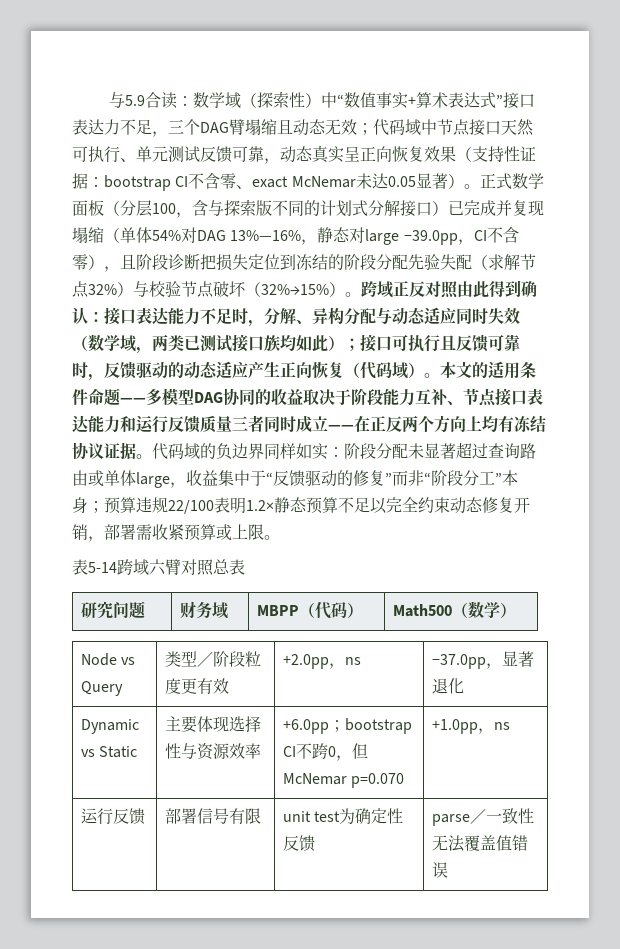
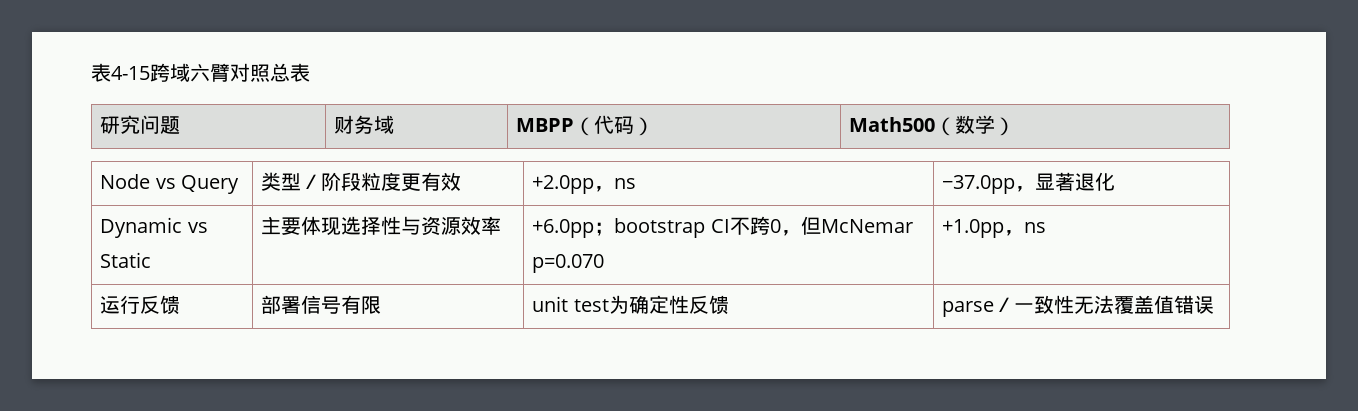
- 与5.9合读：数学域（探索性）中“数值事实+算术表达式”接口表达力不足，三个DAG臂塌缩且动态无效；代码域中节点接口天然可执行、单元测试反馈可靠，动态真实呈正向恢复效果（支持性证据：bootstrap CI不含零、exact McNemar未达0.05显著）。正式数学面板（分层100，含与探索版不同的计划式分解接口）已完成并复现塌缩（单体54%对DAG 13%—16%，静态对large −39.0pp，CI不含零），且阶段诊断把损失定位到冻结的阶段分配先验失配（求解节点32%）与校验节点破坏（32%→15%）。跨域正反对照由此得到确认：接口表达能力不足时，分解、异构分配与动态适应同时失效（数学域，两类已测试接口族均如此）；接口可执行且反馈可靠时，反馈驱动的动态适应产生正向恢复（代码域）。本文的适用条件命题——多模型DAG协同的收益取决于阶段能力互补、节点接口表达能力和运行反馈质量三者同时成立——在正反两个方向上均有冻结协议证据。代码域的负边界同样如实：阶段分配未显著超过查询路由或单体large，收益集中于“反馈驱动的修复”而非“阶段分工”本身；预算违规22/100表明1.2×静态预算不足以完全约束动态修复开销，部署需收紧预算或上限。
- 表5-14跨域六臂对照总表
+ 表4-15跨域六臂对照总表

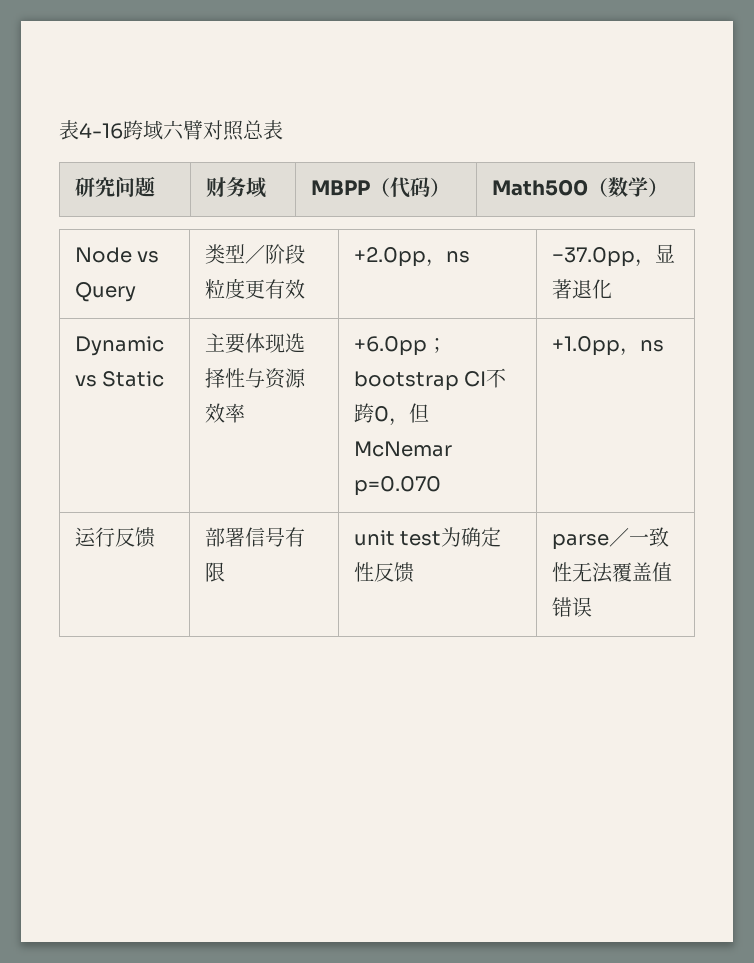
- 表4-15跨域六臂对照总表
+ 表4-16跨域六臂对照总表

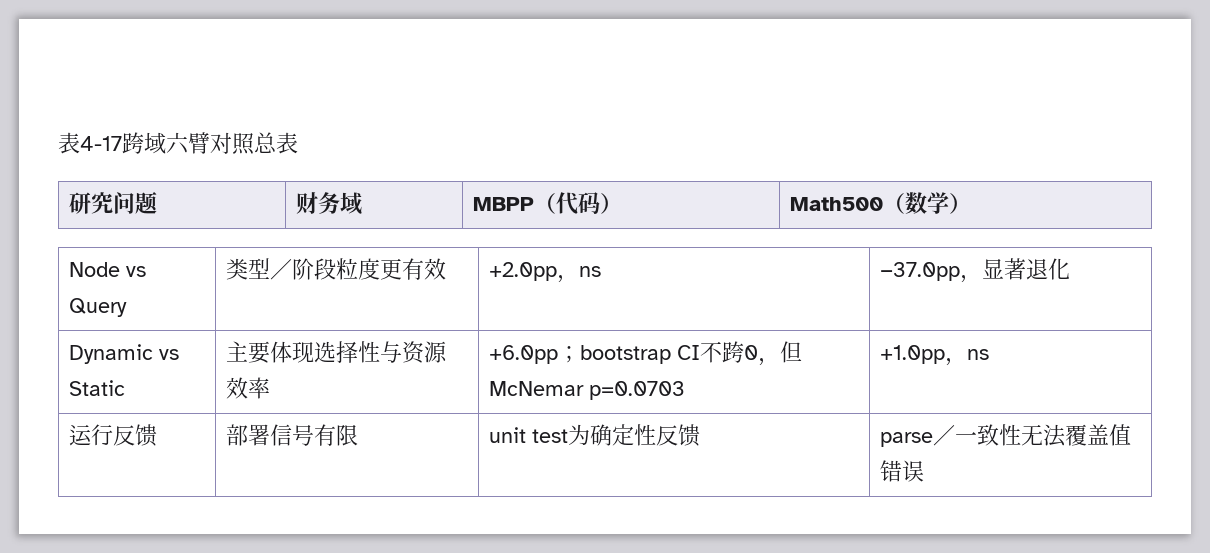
- 表4-16跨域六臂对照总表
+ 表4-17跨域六臂对照总表
- Dynamic vs Static | 主要体现选择性与资源效率 | +6.0pp；bootstrap CI不跨0，但McNemar p=0.070 | +1.0pp，ns
+ Dynamic vs Static | 主要体现选择性与资源效率 | +6.0pp；bootstrap CI不跨0，但McNemar p=0.0703 | +1.0pp，ns

